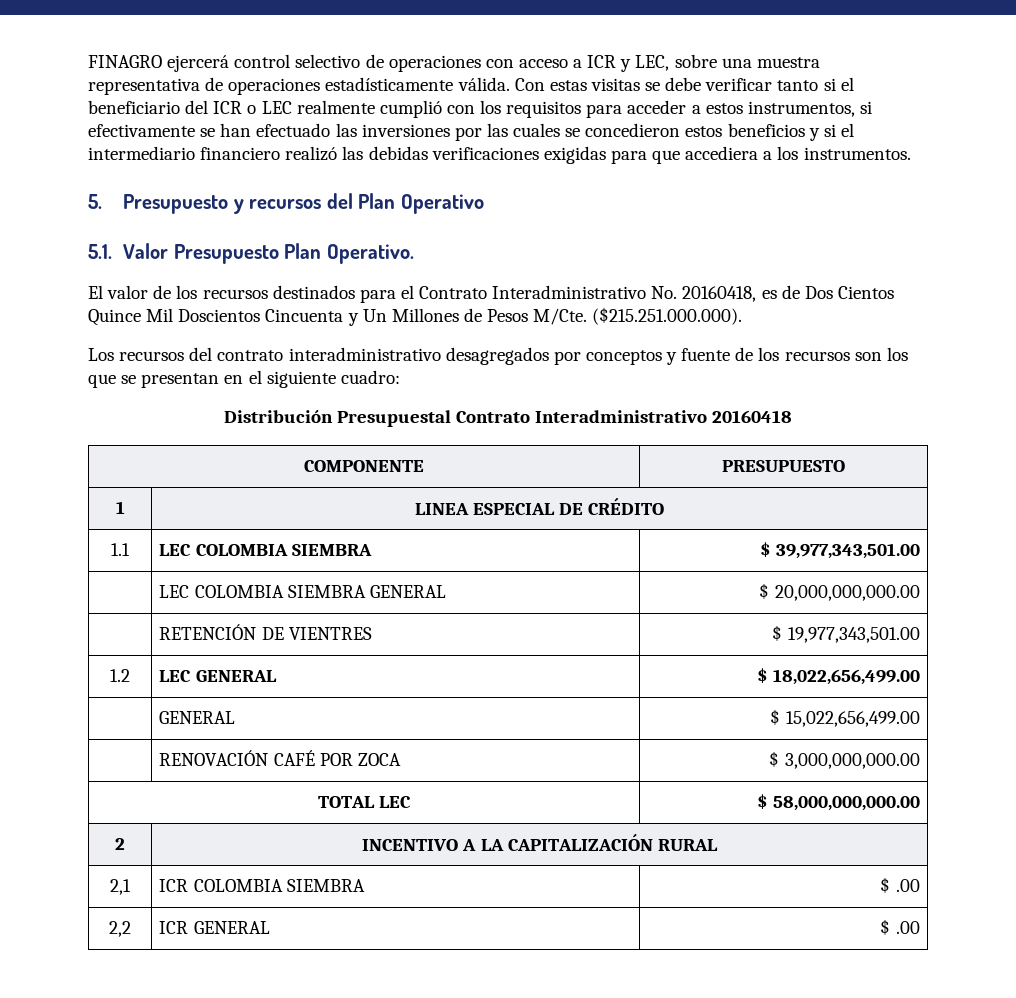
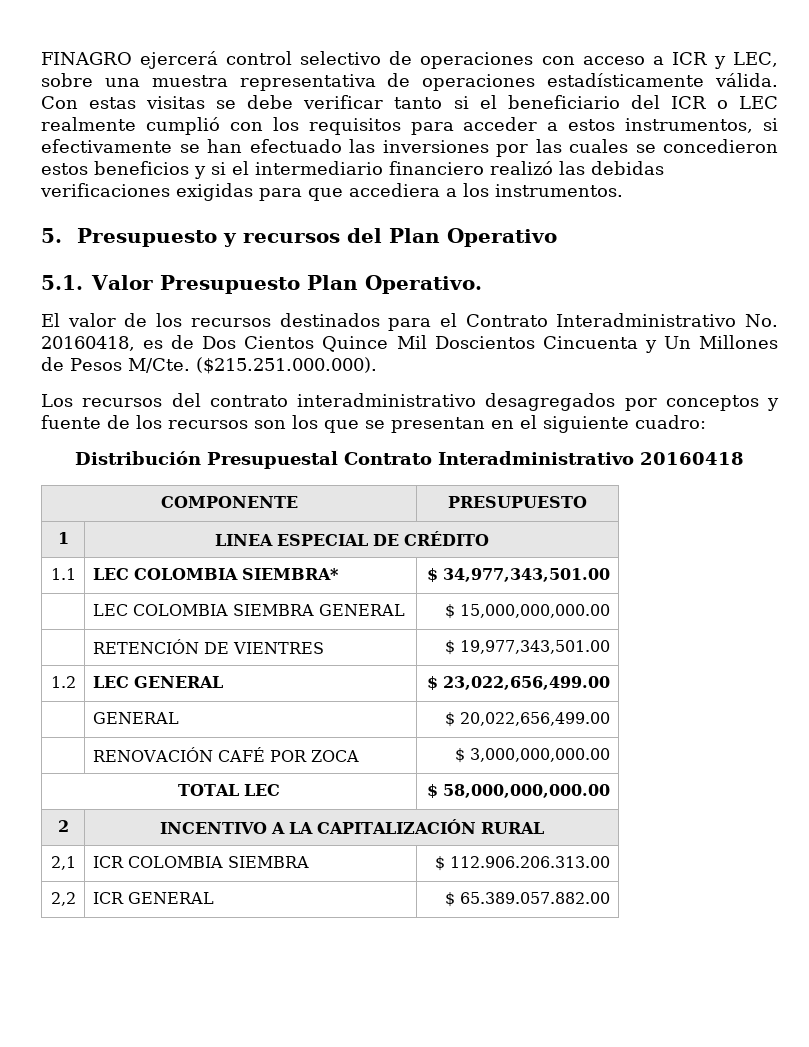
- 1.1 | LEC COLOMBIA SIEMBRA | $ 39,977,343,501.00
+ 1.1 | LEC COLOMBIA SIEMBRA* | $ 34,977,343,501.00
- | LEC COLOMBIA SIEMBRA GENERAL | $ 20,000,000,000.00
+ | LEC COLOMBIA SIEMBRA GENERAL | $ 15,000,000,000.00
- 1.2 | LEC GENERAL | $ 18,022,656,499.00
- | GENERAL | $ 15,022,656,499.00
+ 1.2 | LEC GENERAL | $ 23,022,656,499.00
+ | GENERAL | $ 20,022,656,499.00
- 2,1 | ICR COLOMBIA SIEMBRA | $ .00
+ 2,1 | ICR COLOMBIA SIEMBRA | $ 112.906.206.313.00
- 2,2 | ICR GENERAL | $ .00
+ 2,2 | ICR GENERAL | $ 65.389.057.882.00

